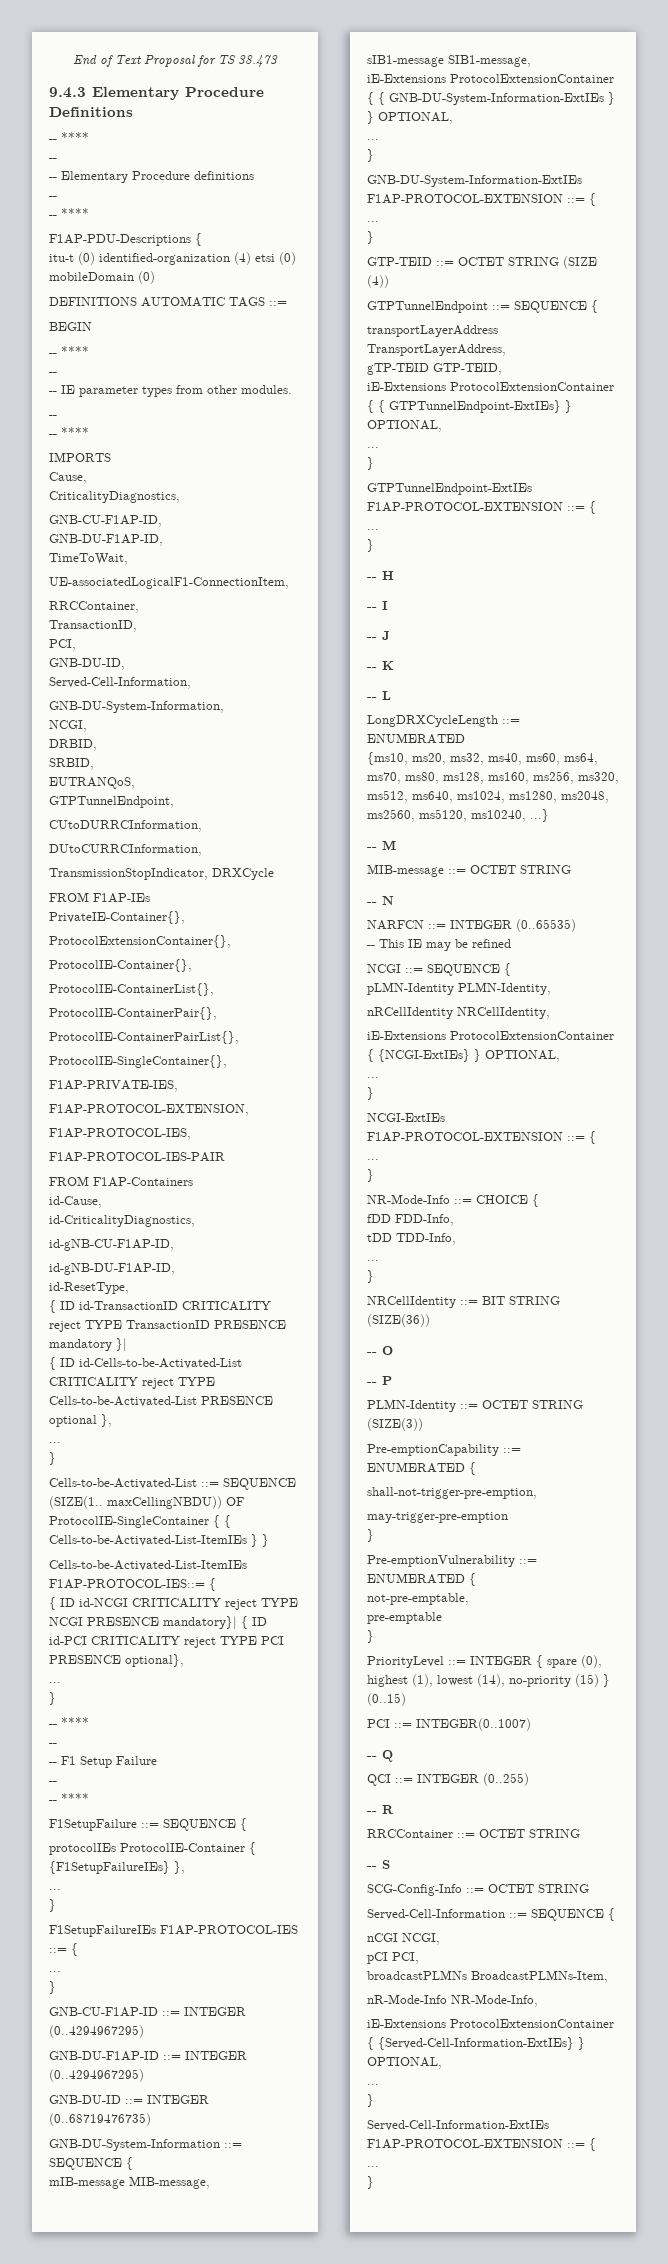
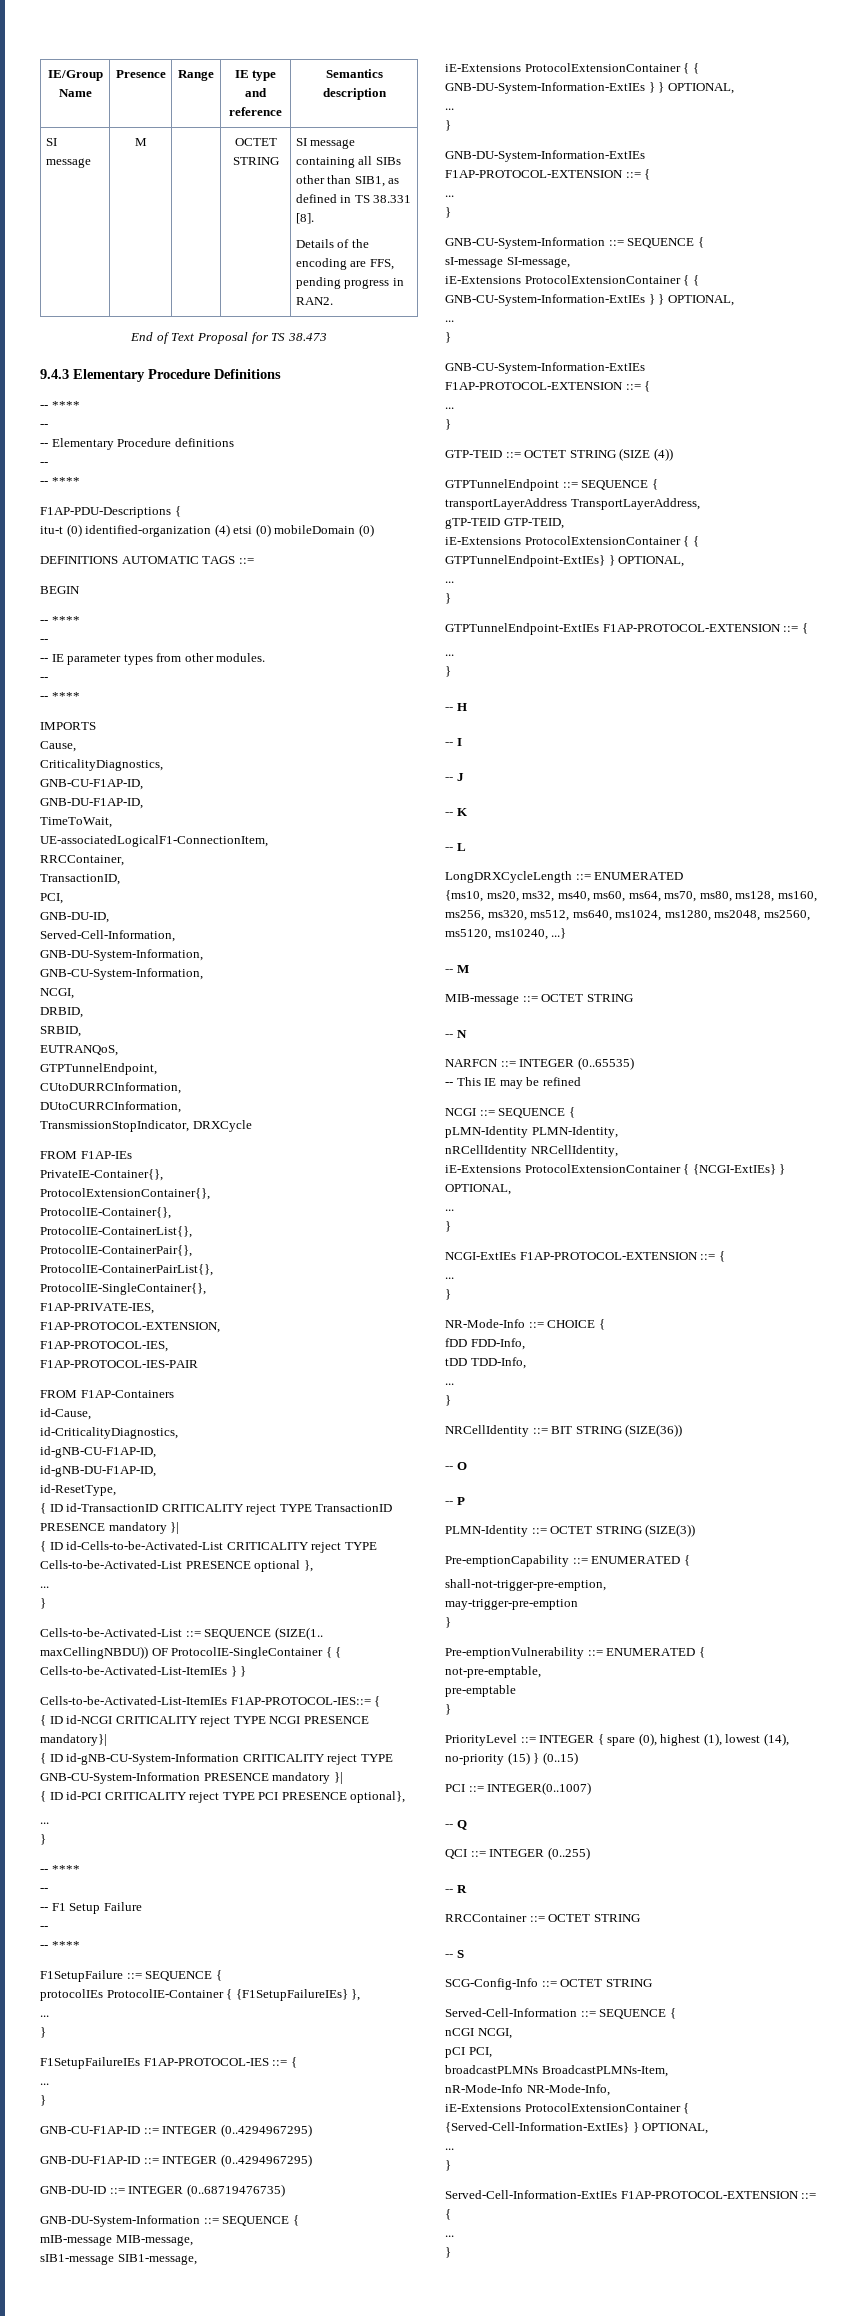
+ IE/Group Name | Presence | Range | IE type and reference | Semantics description
+ SI message | M | | OCTET STRING | SI message containing all SIBs other than SIB1, as defined in TS 38.331 [8].
+ Details of the encoding are FFS, pending progress in RAN2.
+ GNB-CU-System-Information,
- { ID id-NCGI CRITICALITY reject TYPE NCGI PRESENCE mandatory}| { ID id-PCI CRITICALITY reject TYPE PCI PRESENCE optional},
+ { ID id-NCGI CRITICALITY reject TYPE NCGI PRESENCE mandatory}|
+ { ID id-gNB-CU-System-Information CRITICALITY reject TYPE GNB-CU-System-Information PRESENCE mandatory }|
+ { ID id-PCI CRITICALITY reject TYPE PCI PRESENCE optional},
+ GNB-CU-System-Information ::= SEQUENCE {
+ sI-message SI-message,
+ iE-Extensions ProtocolExtensionContainer { { GNB-CU-System-Information-ExtIEs } } OPTIONAL,
+ ...
+ }
+ GNB-CU-System-Information-ExtIEs F1AP-PROTOCOL-EXTENSION ::= {
+ ...
+ }

